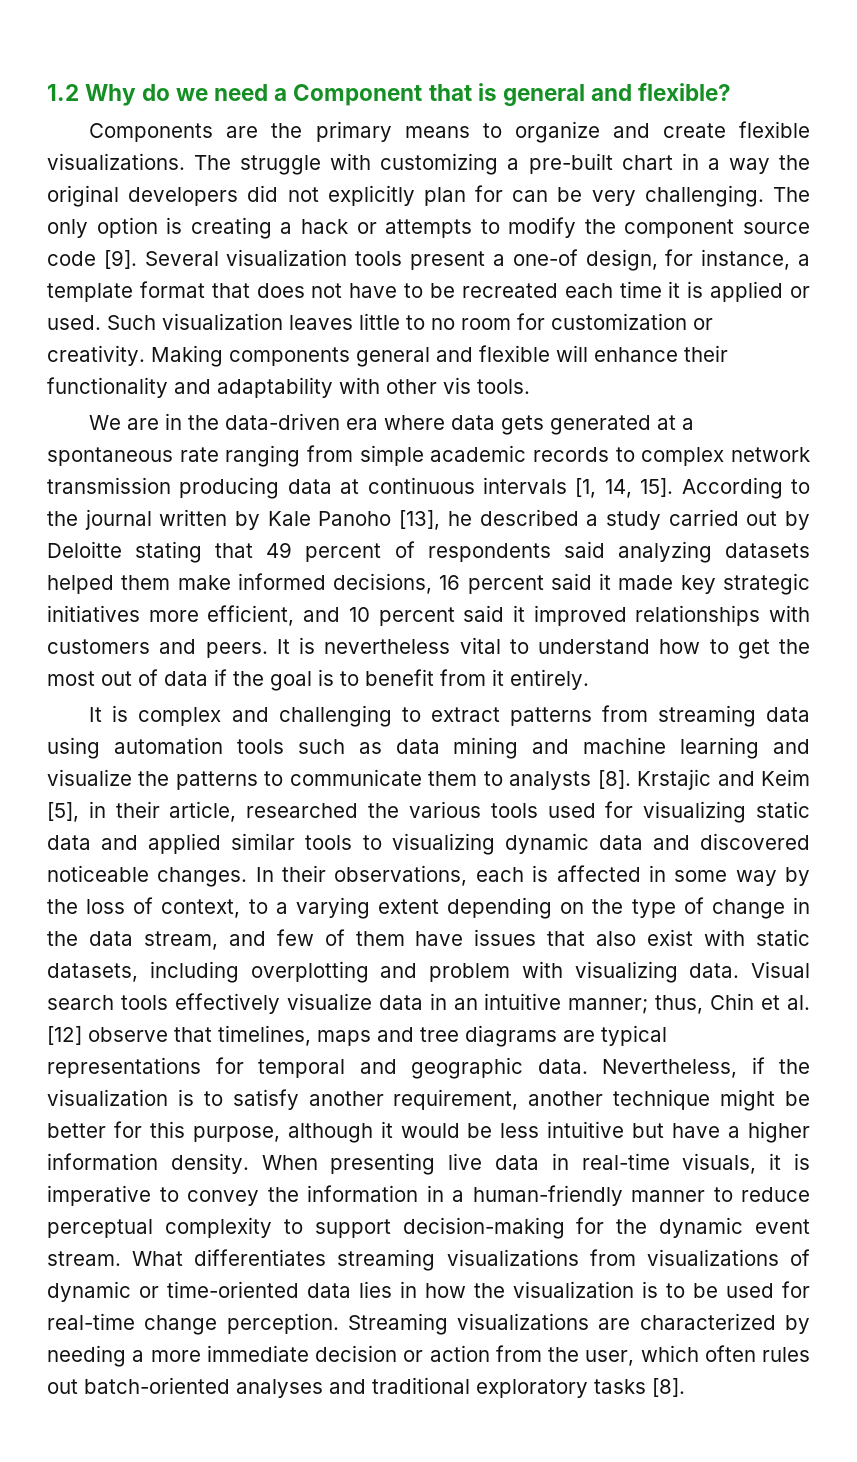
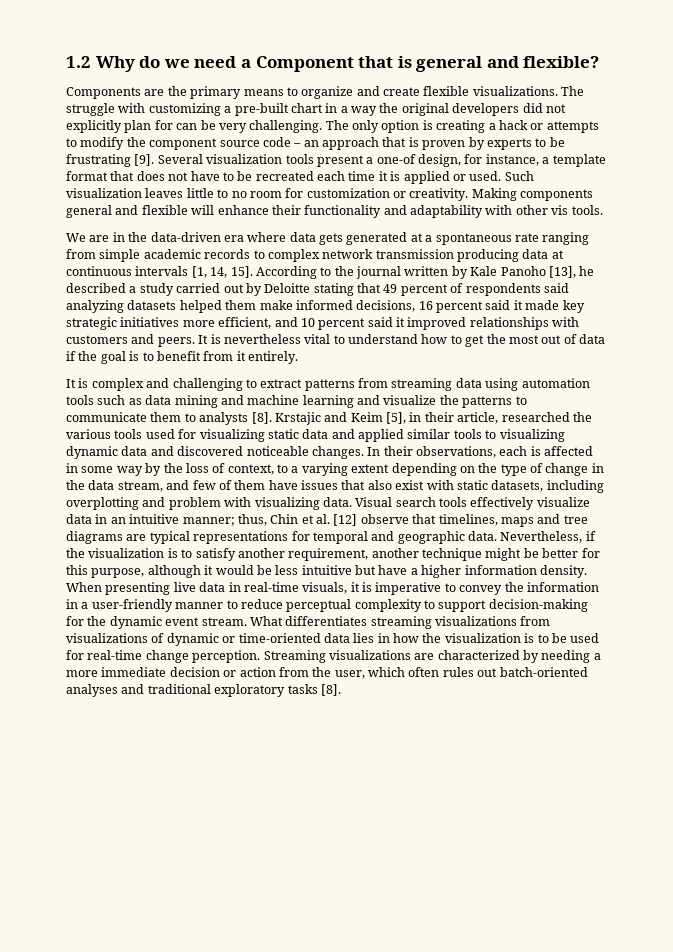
- The only option is creating a hack or attempts to modify the component source code [9].
+ The only option is creating a hack or attempts to modify the component source code – an approach that is proven by experts to be frustrating [9].
- When presenting live data in real-time visuals, it is imperative to convey the information in a human-friendly manner to reduce perceptual complexity to support decision-making for the dynamic event stream.
+ When presenting live data in real-time visuals, it is imperative to convey the information in a user-friendly manner to reduce perceptual complexity to support decision-making for the dynamic event stream.

